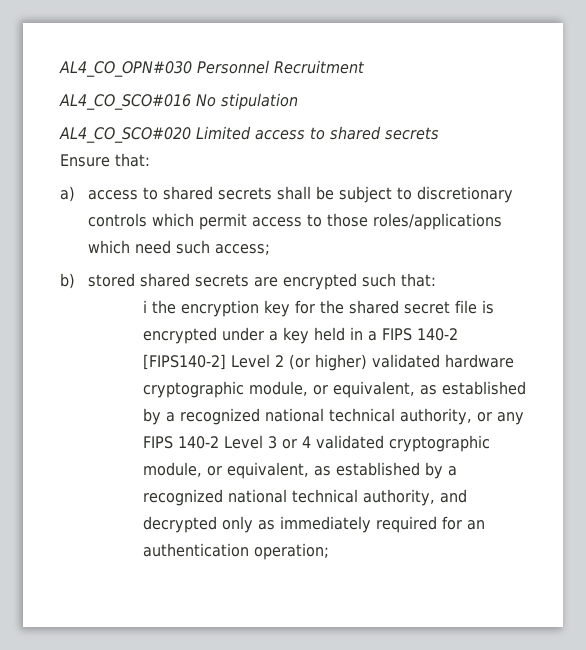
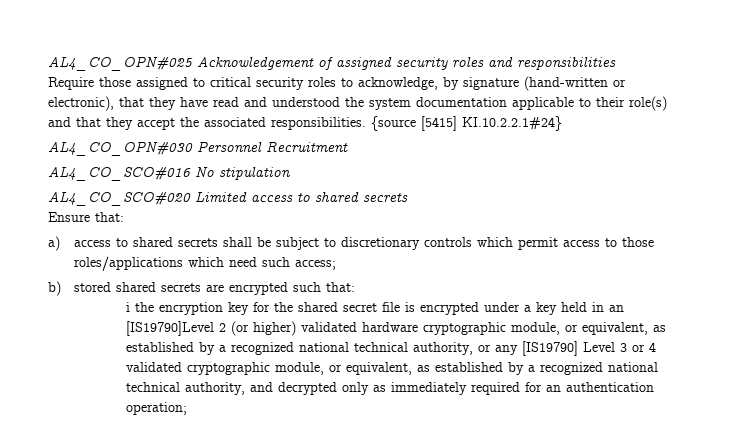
+ AL4_CO_OPN#025 Acknowledgement of assigned security roles and responsibilities
+ Require those assigned to critical security roles to acknowledge, by signature (hand-written or electronic), that they have read and understood the system documentation applicable to their role(s) and that they accept the associated responsibilities. {source [5415] KI.10.2.2.1#24}
- i the encryption key for the shared secret file is encrypted under a key held in a FIPS 140-2 [FIPS140-2] Level 2 (or higher) validated hardware cryptographic module, or equivalent, as established by a recognized national technical authority, or any FIPS 140-2 Level 3 or 4 validated cryptographic module, or equivalent, as established by a recognized national technical authority, and decrypted only as immediately required for an authentication operation;
+ i the encryption key for the shared secret file is encrypted under a key held in an [IS19790]Level 2 (or higher) validated hardware cryptographic module, or equivalent, as established by a recognized national technical authority, or any [IS19790] Level 3 or 4 validated cryptographic module, or equivalent, as established by a recognized national technical authority, and decrypted only as immediately required for an authentication operation;

